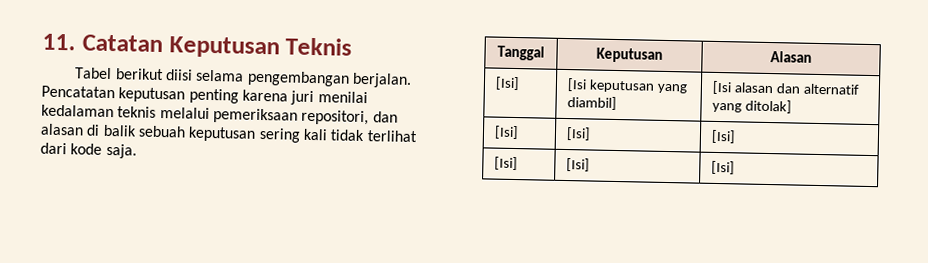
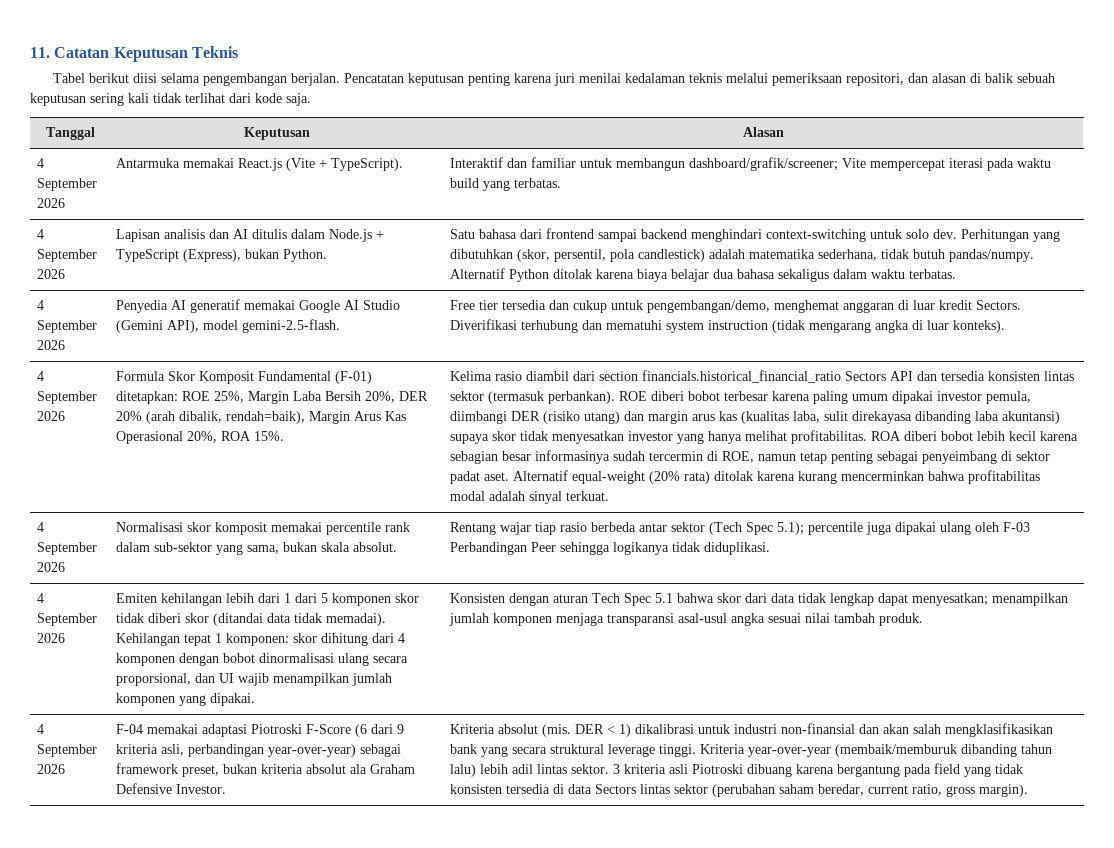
- [Isi] | [Isi keputusan yang diambil] | [Isi alasan dan alternatif yang ditolak]
- [Isi] | [Isi] | [Isi]
- [Isi] | [Isi] | [Isi]
+ 4 September 2026 | Antarmuka memakai React.js (Vite + TypeScript). | Interaktif dan familiar untuk membangun dashboard/grafik/screener; Vite mempercepat iterasi pada waktu build yang terbatas.
+ 4 September 2026 | Lapisan analisis dan AI ditulis dalam Node.js + TypeScript (Express), bukan Python. | Satu bahasa dari frontend sampai backend menghindari context-switching untuk solo dev. Perhitungan yang dibutuhkan (skor, persentil, pola candlestick) adalah matematika sederhana, tidak butuh pandas/numpy. Alternatif Python ditolak karena biaya belajar dua bahasa sekaligus dalam waktu terbatas.
+ 4 September 2026 | Penyedia AI generatif memakai Google AI Studio (Gemini API), model gemini-2.5-flash. | Free tier tersedia dan cukup untuk pengembangan/demo, menghemat anggaran di luar kredit Sectors. Diverifikasi terhubung dan mematuhi system instruction (tidak mengarang angka di luar konteks).
+ 4 September 2026 | Formula Skor Komposit Fundamental (F-01) ditetapkan: ROE 25%, Margin Laba Bersih 20%, DER 20% (arah dibalik, rendah=baik), Margin Arus Kas Operasional 20%, ROA 15%. | Kelima rasio diambil dari section financials.historical_financial_ratio Sectors API dan tersedia konsisten lintas sektor (termasuk perbankan). ROE diberi bobot terbesar karena paling umum dipakai investor pemula, diimbangi DER (risiko utang) dan margin arus kas (kualitas laba, sulit direkayasa dibanding laba akuntansi) supaya skor tidak menyesatkan investor yang hanya melihat profitabilitas. ROA diberi bobot lebih kecil karena sebagian besar informasinya sudah tercermin di ROE, namun tetap penting sebagai penyeimbang di sektor padat aset. Alternatif equal-weight (20% rata) ditolak karena kurang mencerminkan bahwa profitabilitas modal adalah sinyal terkuat.
+ 4 September 2026 | Normalisasi skor komposit memakai percentile rank dalam sub-sektor yang sama, bukan skala absolut. | Rentang wajar tiap rasio berbeda antar sektor (Tech Spec 5.1); percentile juga dipakai ulang oleh F-03 Perbandingan Peer sehingga logikanya tidak diduplikasi.
+ 4 September 2026 | Emiten kehilangan lebih dari 1 dari 5 komponen skor tidak diberi skor (ditandai data tidak memadai). Kehilangan tepat 1 komponen: skor dihitung dari 4 komponen dengan bobot dinormalisasi ulang secara proporsional, dan UI wajib menampilkan jumlah komponen yang dipakai. | Konsisten dengan aturan Tech Spec 5.1 bahwa skor dari data tidak lengkap dapat menyesatkan; menampilkan jumlah komponen menjaga transparansi asal-usul angka sesuai nilai tambah produk.
+ 4 September 2026 | F-04 memakai adaptasi Piotroski F-Score (6 dari 9 kriteria asli, perbandingan year-over-year) sebagai framework preset, bukan kriteria absolut ala Graham Defensive Investor. | Kriteria absolut (mis. DER < 1) dikalibrasi untuk industri non-finansial dan akan salah mengklasifikasikan bank yang secara struktural leverage tinggi. Kriteria year-over-year (membaik/memburuk dibanding tahun lalu) lebih adil lintas sektor. 3 kriteria asli Piotroski dibuang karena bergantung pada field yang tidak konsisten tersedia di data Sectors lintas sektor (perubahan saham beredar, current ratio, gross margin).

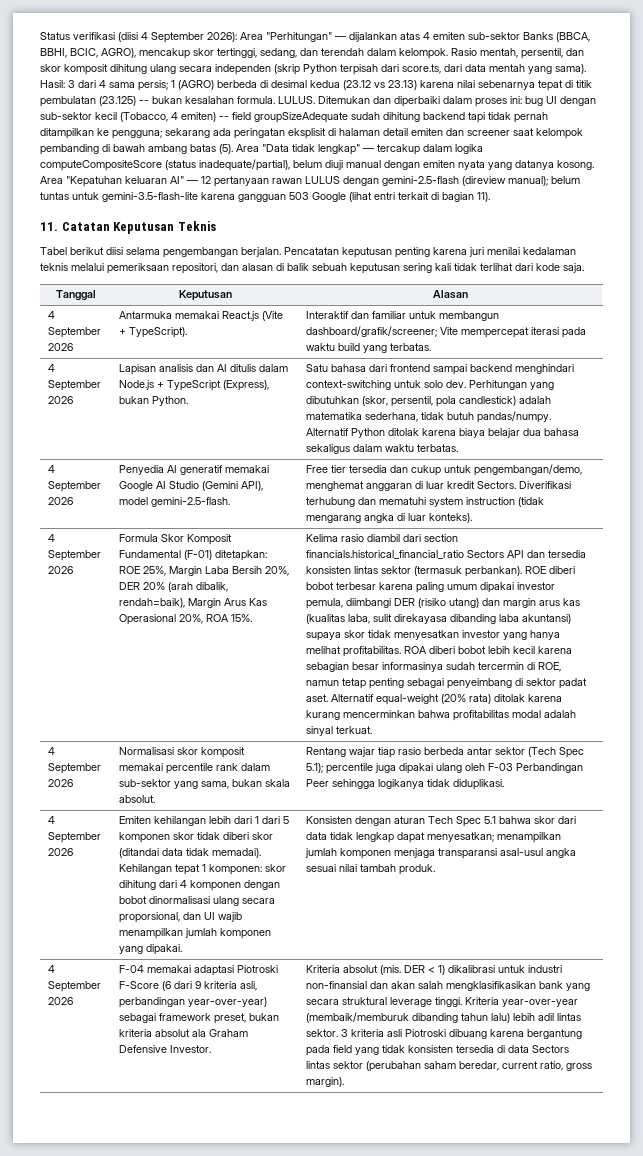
+ Status verifikasi (diisi 4 September 2026): Area "Perhitungan" — dijalankan atas 4 emiten sub-sektor Banks (BBCA, BBHI, BCIC, AGRO), mencakup skor tertinggi, sedang, dan terendah dalam kelompok. Rasio mentah, persentil, dan skor komposit dihitung ulang secara independen (skrip Python terpisah dari score.ts, dari data mentah yang sama). Hasil: 3 dari 4 sama persis; 1 (AGRO) berbeda di desimal kedua (23.12 vs 23.13) karena nilai sebenarnya tepat di titik pembulatan (23.125) -- bukan kesalahan formula. LULUS. Ditemukan dan diperbaiki dalam proses ini: bug UI dengan sub-sektor kecil (Tobacco, 4 emiten) -- field groupSizeAdequate sudah dihitung backend tapi tidak pernah ditampilkan ke pengguna; sekarang ada peringatan eksplisit di halaman detail emiten dan screener saat kelompok pembanding di bawah ambang batas (5). Area "Data tidak lengkap" — tercakup dalam logika computeCompositeScore (status inadequate/partial), belum diuji manual dengan emiten nyata yang datanya kosong. Area "Kepatuhan keluaran AI" — 12 pertanyaan rawan LULUS dengan gemini-2.5-flash (direview manual); belum tuntas untuk gemini-3.5-flash-lite karena gangguan 503 Google (lihat entri terkait di bagian 11).

